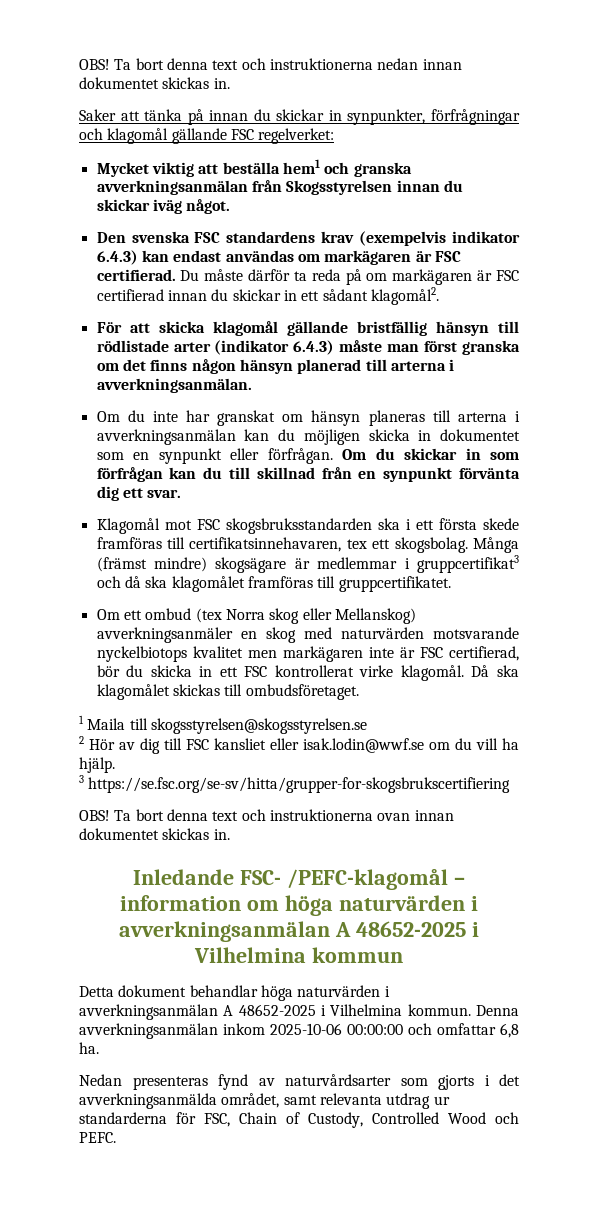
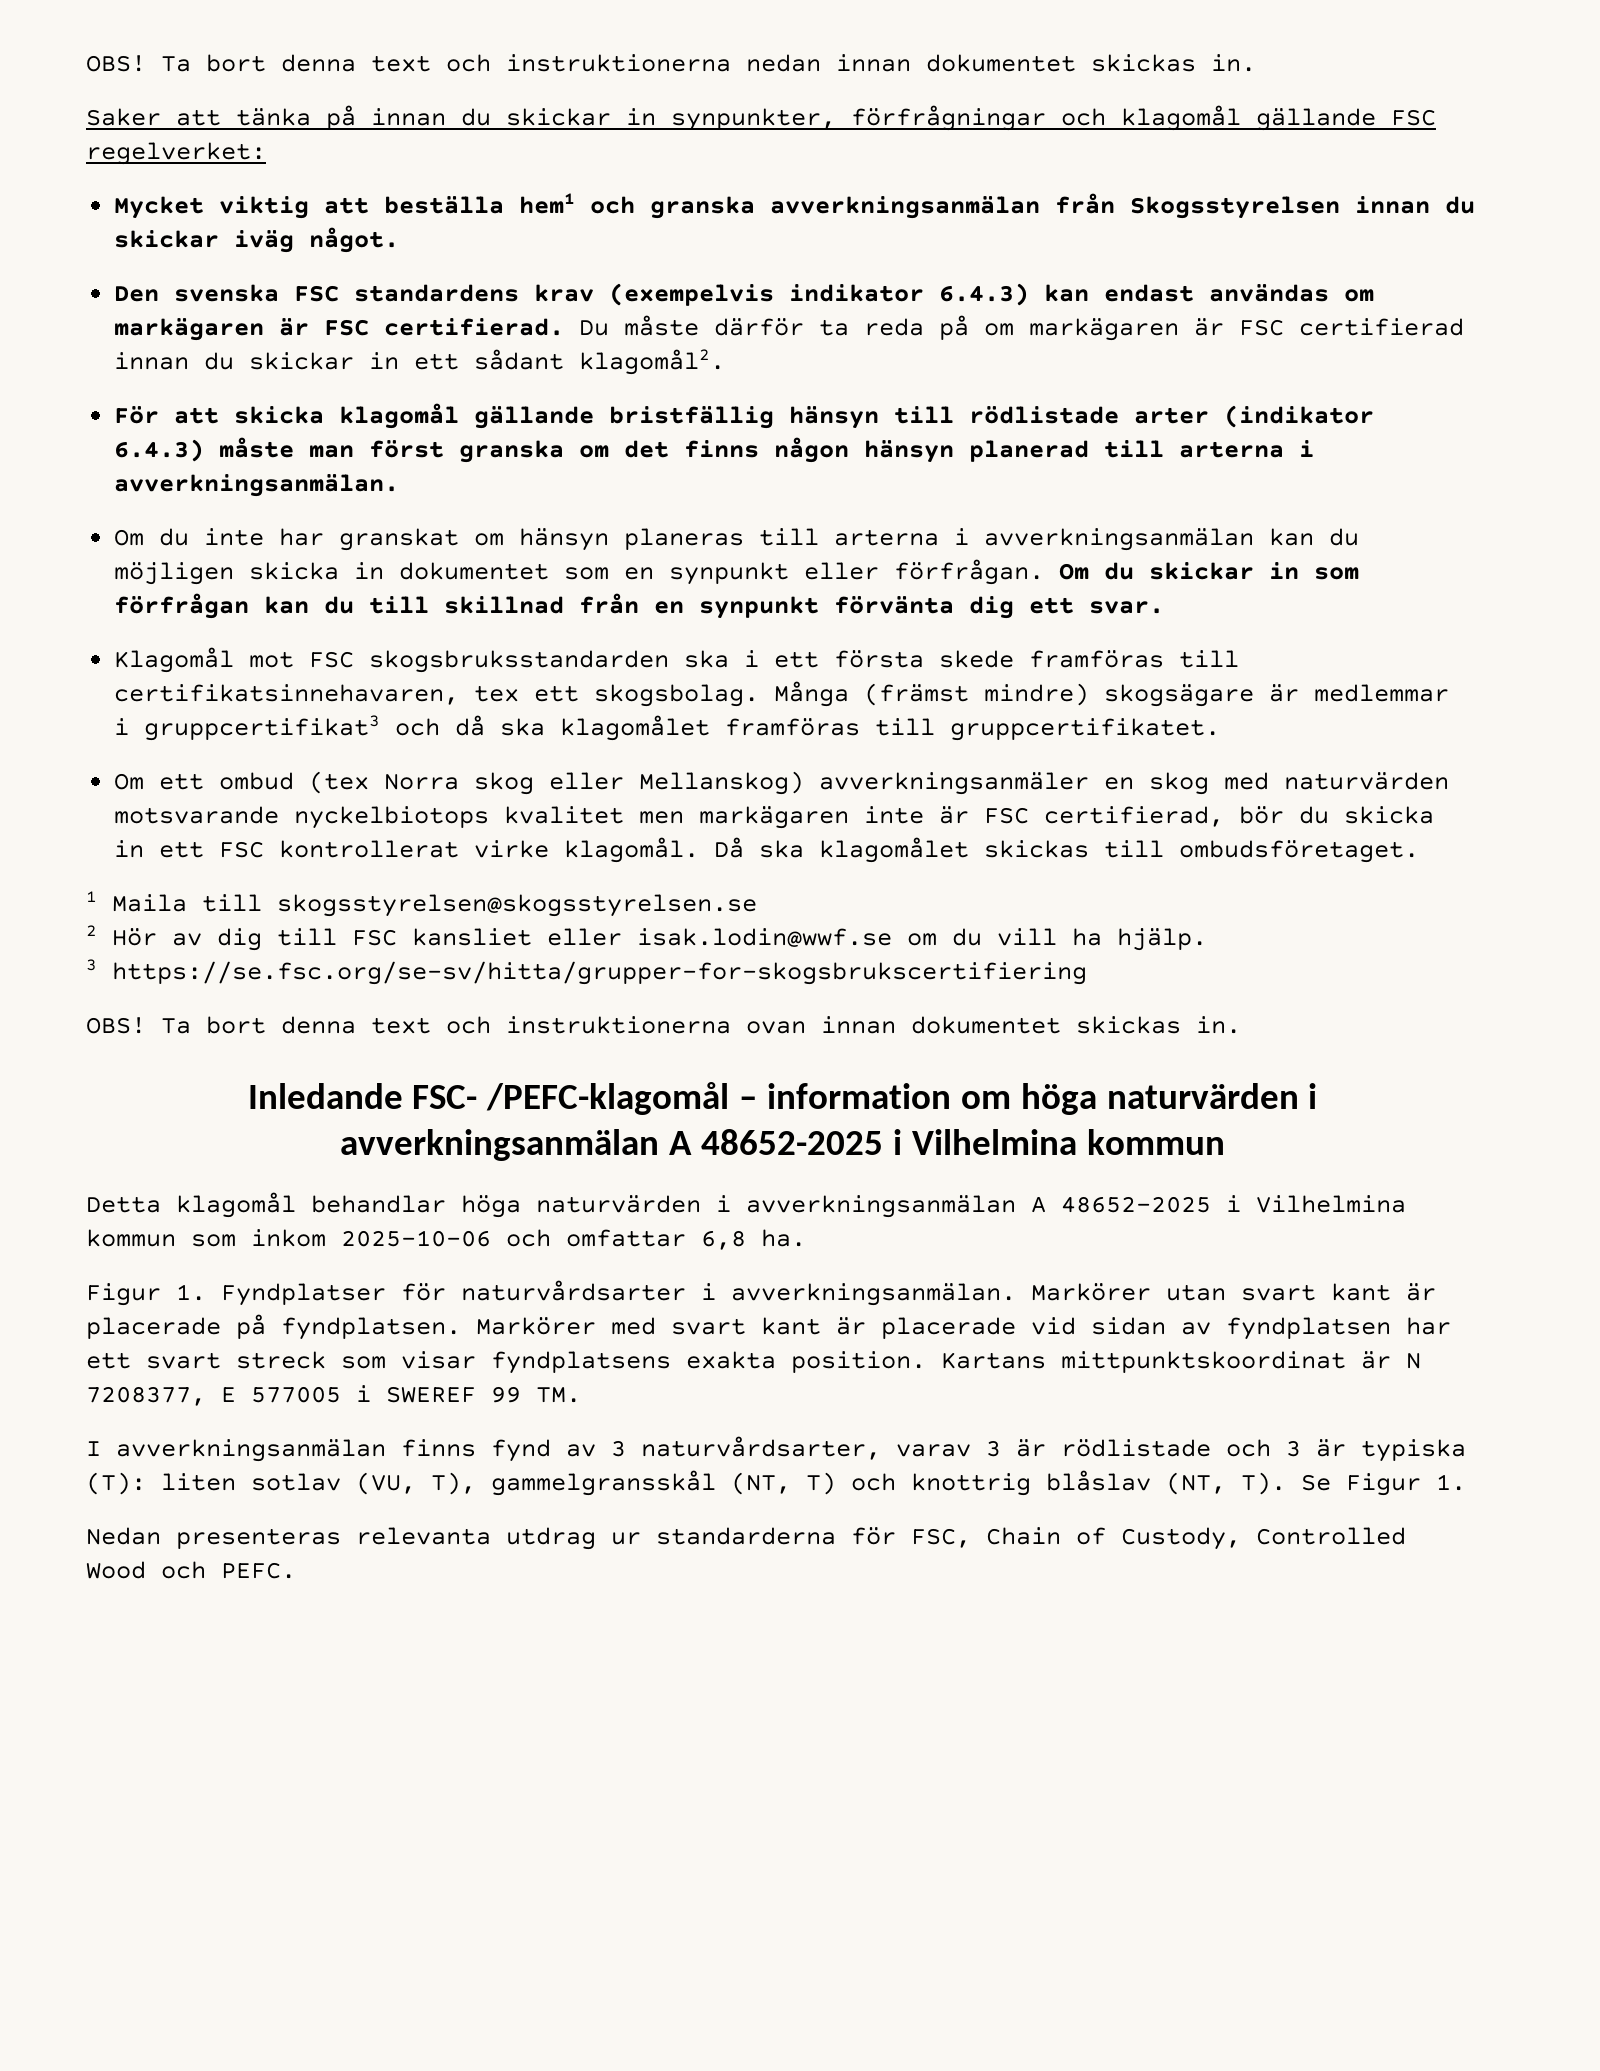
- Detta dokument behandlar höga naturvärden i avverkningsanmälan A 48652-2025 i Vilhelmina kommun. Denna avverkningsanmälan inkom 2025-10-06 00:00:00 och omfattar 6,8 ha.
+ Detta klagomål behandlar höga naturvärden i avverkningsanmälan A 48652-2025 i Vilhelmina kommun som inkom 2025-10-06 och omfattar 6,8 ha.
- Nedan presenteras fynd av naturvårdsarter som gjorts i det avverkningsanmälda området, samt relevanta utdrag ur standarderna för FSC, Chain of Custody, Controlled Wood och PEFC.
+ Figur 1. Fyndplatser för naturvårdsarter i avverkningsanmälan. Markörer utan svart kant är placerade på fyndplatsen. Markörer med svart kant är placerade vid sidan av fyndplatsen har ett svart streck som visar fyndplatsens exakta position. Kartans mittpunktskoordinat är N 7208377, E 577005 i SWEREF 99 TM.
+ I avverkningsanmälan finns fynd av 3 naturvårdsarter, varav 3 är rödlistade och 3 är typiska (T): liten sotlav (VU, T), gammelgransskål (NT, T) och knottrig blåslav (NT, T). Se Figur 1.
+ Nedan presenteras relevanta utdrag ur standarderna för FSC, Chain of Custody, Controlled Wood och PEFC.

